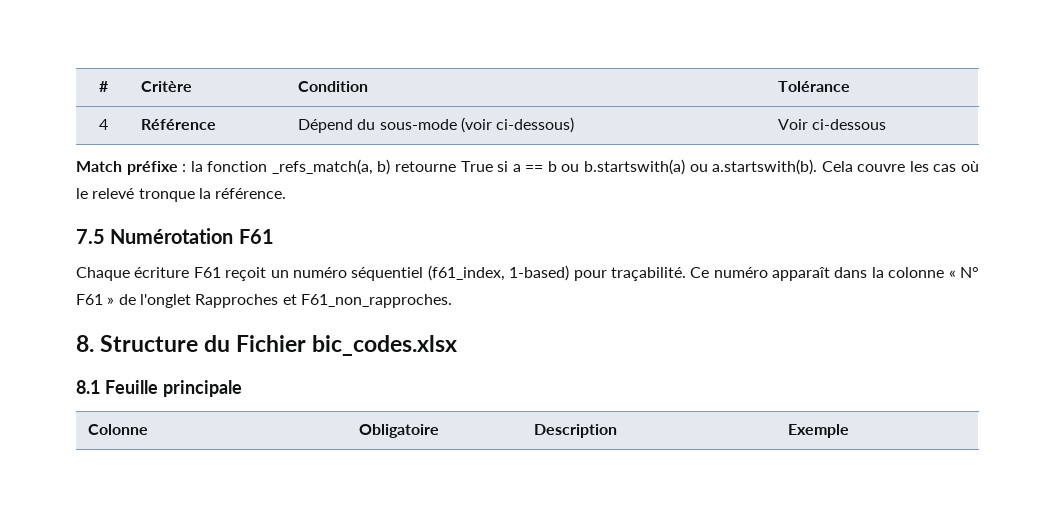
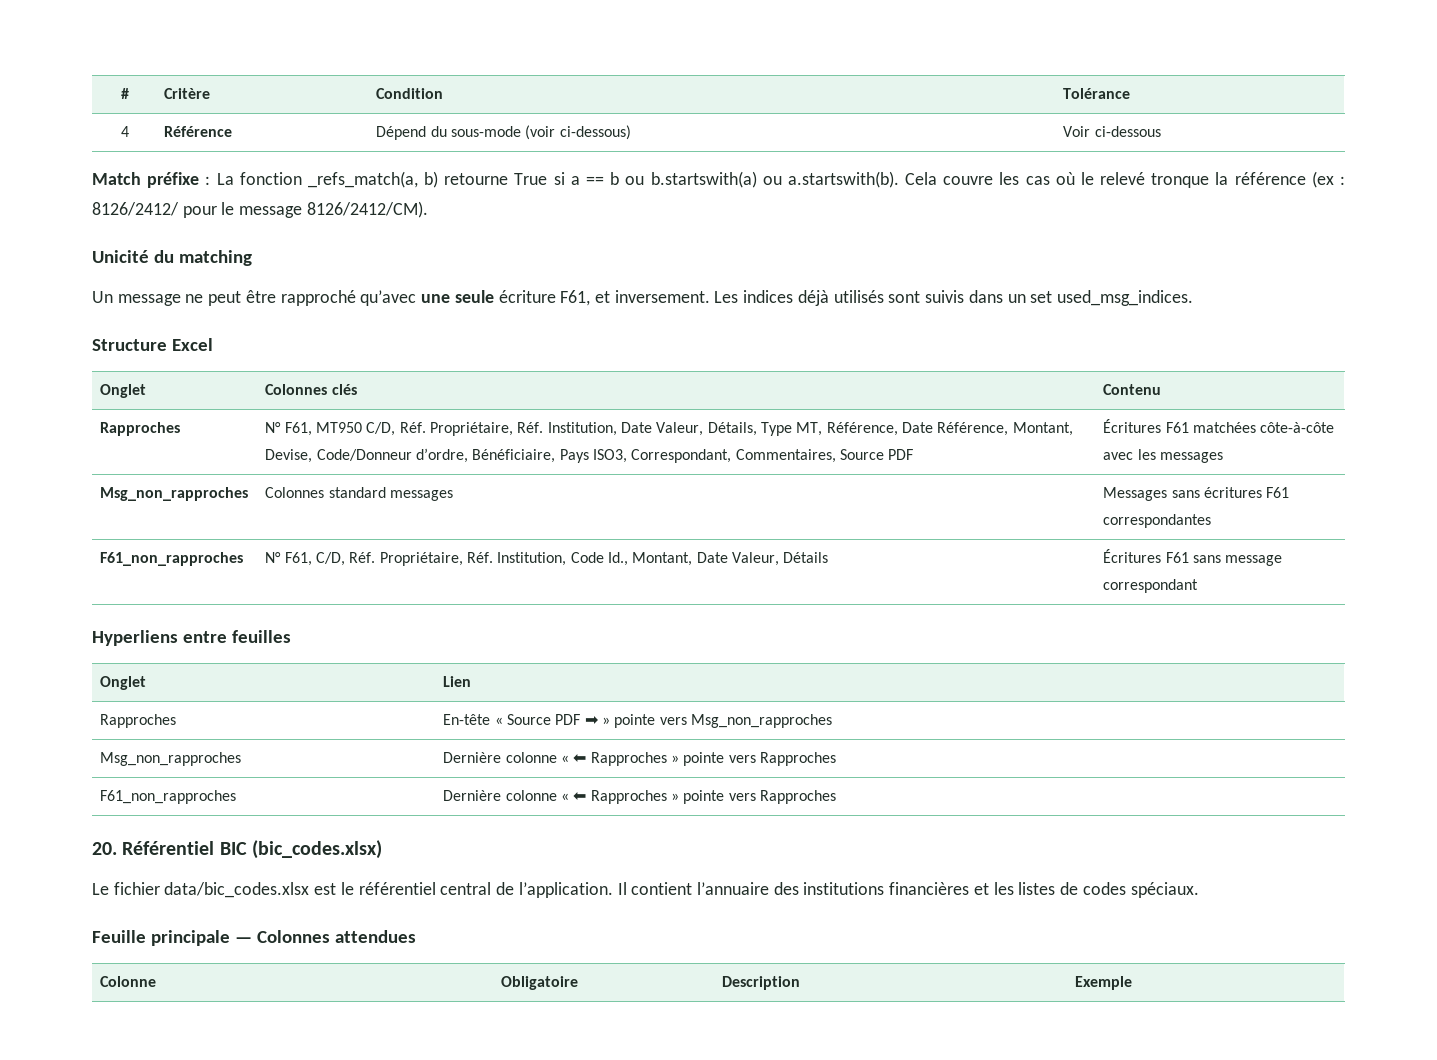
- Match préfixe : la fonction _refs_match(a, b) retourne True si a == b ou b.startswith(a) ou a.startswith(b). Cela couvre les cas où le relevé tronque la référence.
- 7.5 Numérotation F61
- Chaque écriture F61 reçoit un numéro séquentiel (f61_index, 1-based) pour traçabilité. Ce numéro apparaît dans la colonne « N° F61 » de l'onglet Rapproches et F61_non_rapproches.
- 8. Structure du Fichier bic_codes.xlsx
- 8.1 Feuille principale
+ Match préfixe : La fonction _refs_match(a, b) retourne True si a == b ou b.startswith(a) ou a.startswith(b). Cela couvre les cas où le relevé tronque la référence (ex : 8126/2412/ pour le message 8126/2412/CM).
+ Unicité du matching
+ Un message ne peut être rapproché qu’avec une seule écriture F61, et inversement. Les indices déjà utilisés sont suivis dans un set used_msg_indices.
+ Structure Excel
+ Onglet | Colonnes clés | Contenu
+ Rapproches | N° F61, MT950 C/D, Réf. Propriétaire, Réf. Institution, Date Valeur, Détails, Type MT, Référence, Date Référence, Montant, Devise, Code/Donneur d’ordre, Bénéficiaire, Pays ISO3, Correspondant, Commentaires, Source PDF | Écritures F61 matchées côte-à-côte avec les messages
+ Msg_non_rapproches | Colonnes standard messages | Messages sans écritures F61 correspondantes
+ F61_non_rapproches | N° F61, C/D, Réf. Propriétaire, Réf. Institution, Code Id., Montant, Date Valeur, Détails | Écritures F61 sans message correspondant
+ Hyperliens entre feuilles
+ Onglet | Lien
+ Rapproches | En-tête « Source PDF ➡ » pointe vers Msg_non_rapproches
+ Msg_non_rapproches | Dernière colonne « ⬅ Rapproches » pointe vers Rapproches
+ F61_non_rapproches | Dernière colonne « ⬅ Rapproches » pointe vers Rapproches
+ 20. Référentiel BIC (bic_codes.xlsx)
+ Le fichier data/bic_codes.xlsx est le référentiel central de l’application. Il contient l’annuaire des institutions financières et les listes de codes spéciaux.
+ Feuille principale — Colonnes attendues

